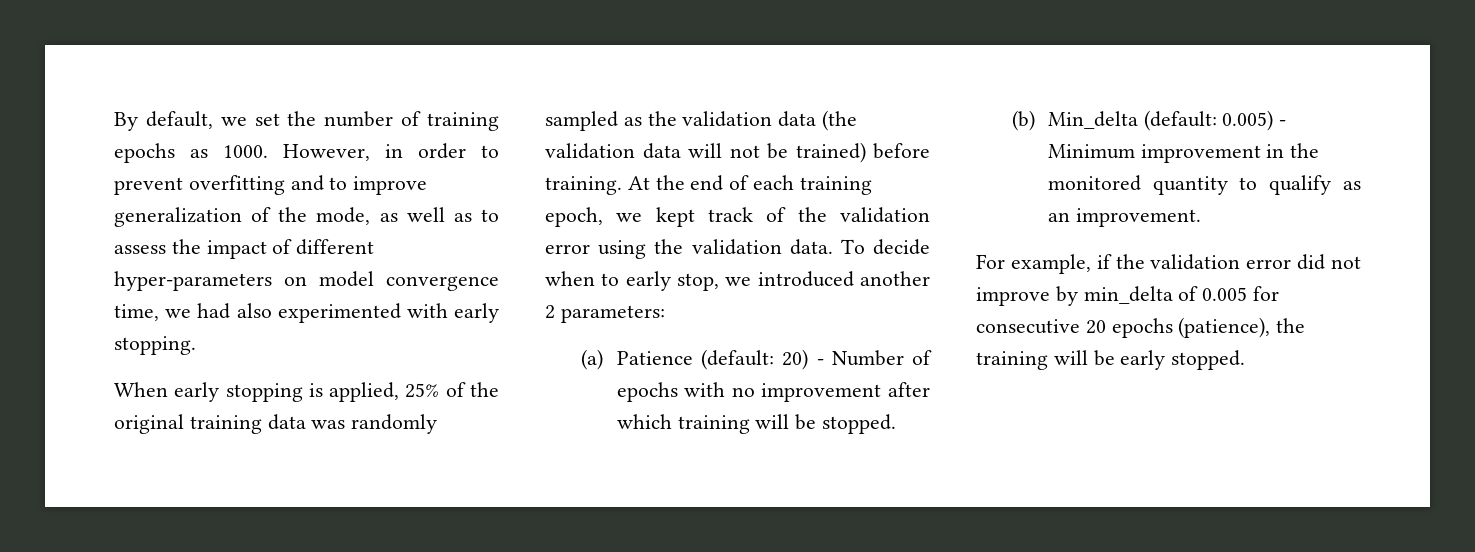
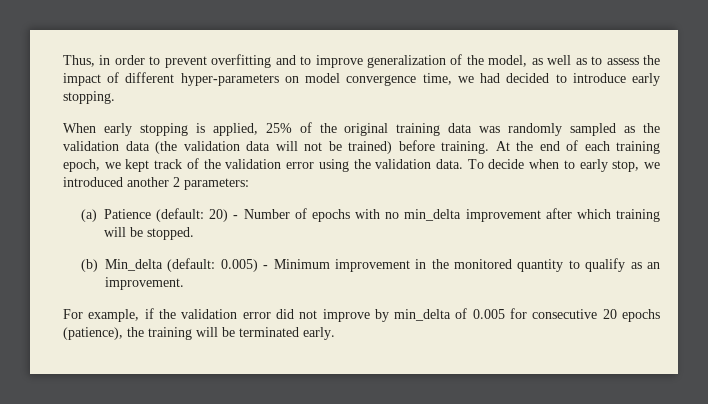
- By default, we set the number of training epochs as 1000. However, in order to prevent overfitting and to improve generalization of the mode, as well as to assess the impact of different hyper-parameters on model convergence time, we had also experimented with early stopping.
+ Thus, in order to prevent overfitting and to improve generalization of the model, as well as to assess the impact of different hyper-parameters on model convergence time, we had decided to introduce early stopping.
- (a) Patience (default: 20) - Number of epochs with no improvement after which training will be stopped.
+ (a) Patience (default: 20) - Number of epochs with no min_delta improvement after which training will be stopped.
- For example, if the validation error did not improve by min_delta of 0.005 for consecutive 20 epochs (patience), the training will be early stopped.
+ For example, if the validation error did not improve by min_delta of 0.005 for consecutive 20 epochs (patience), the training will be terminated early.

